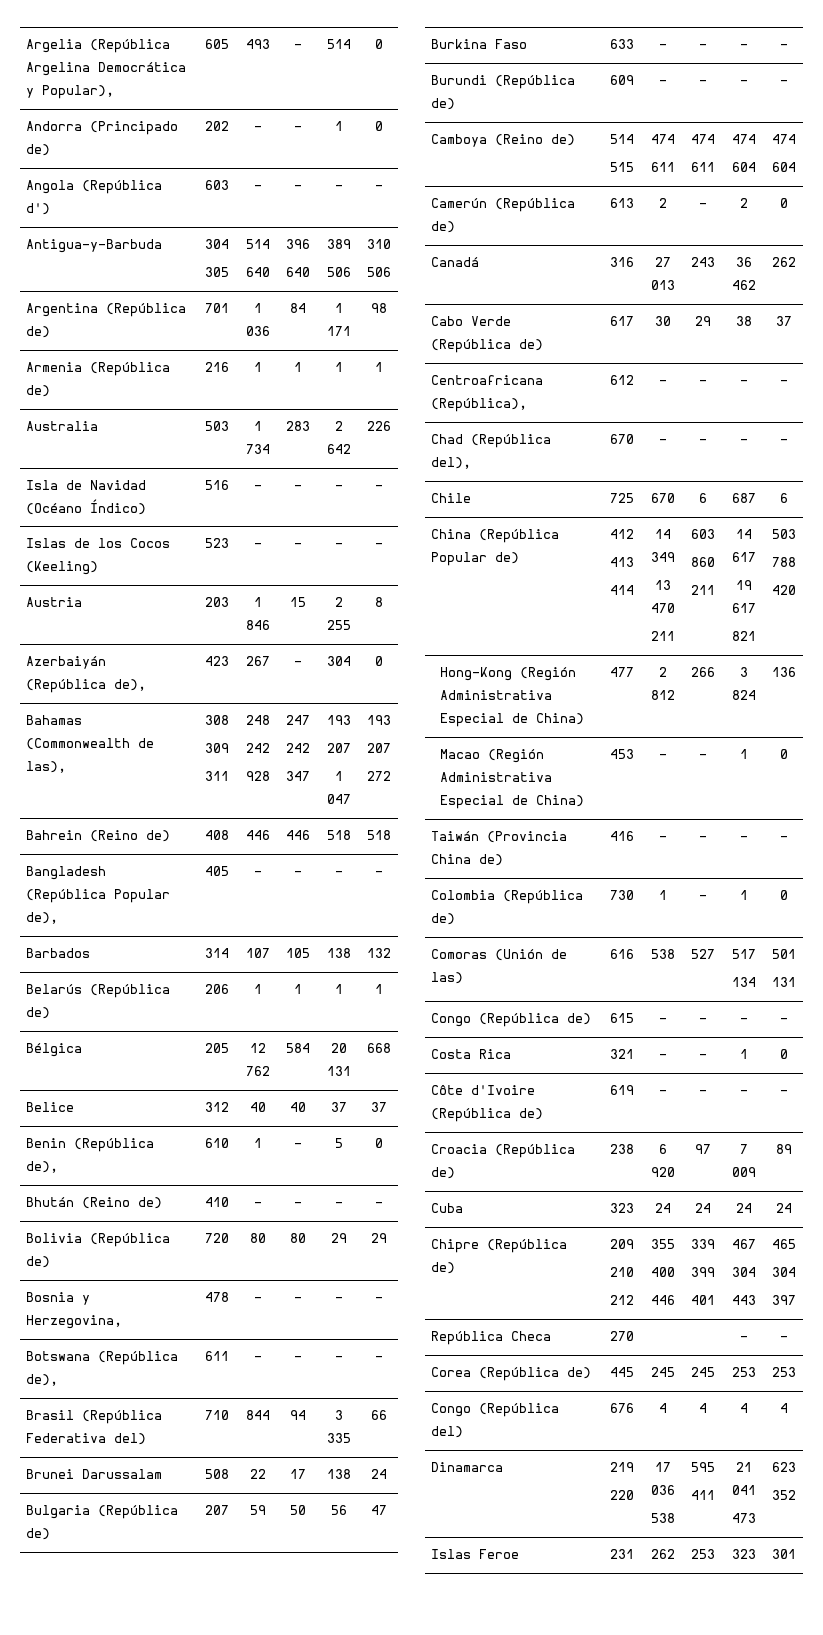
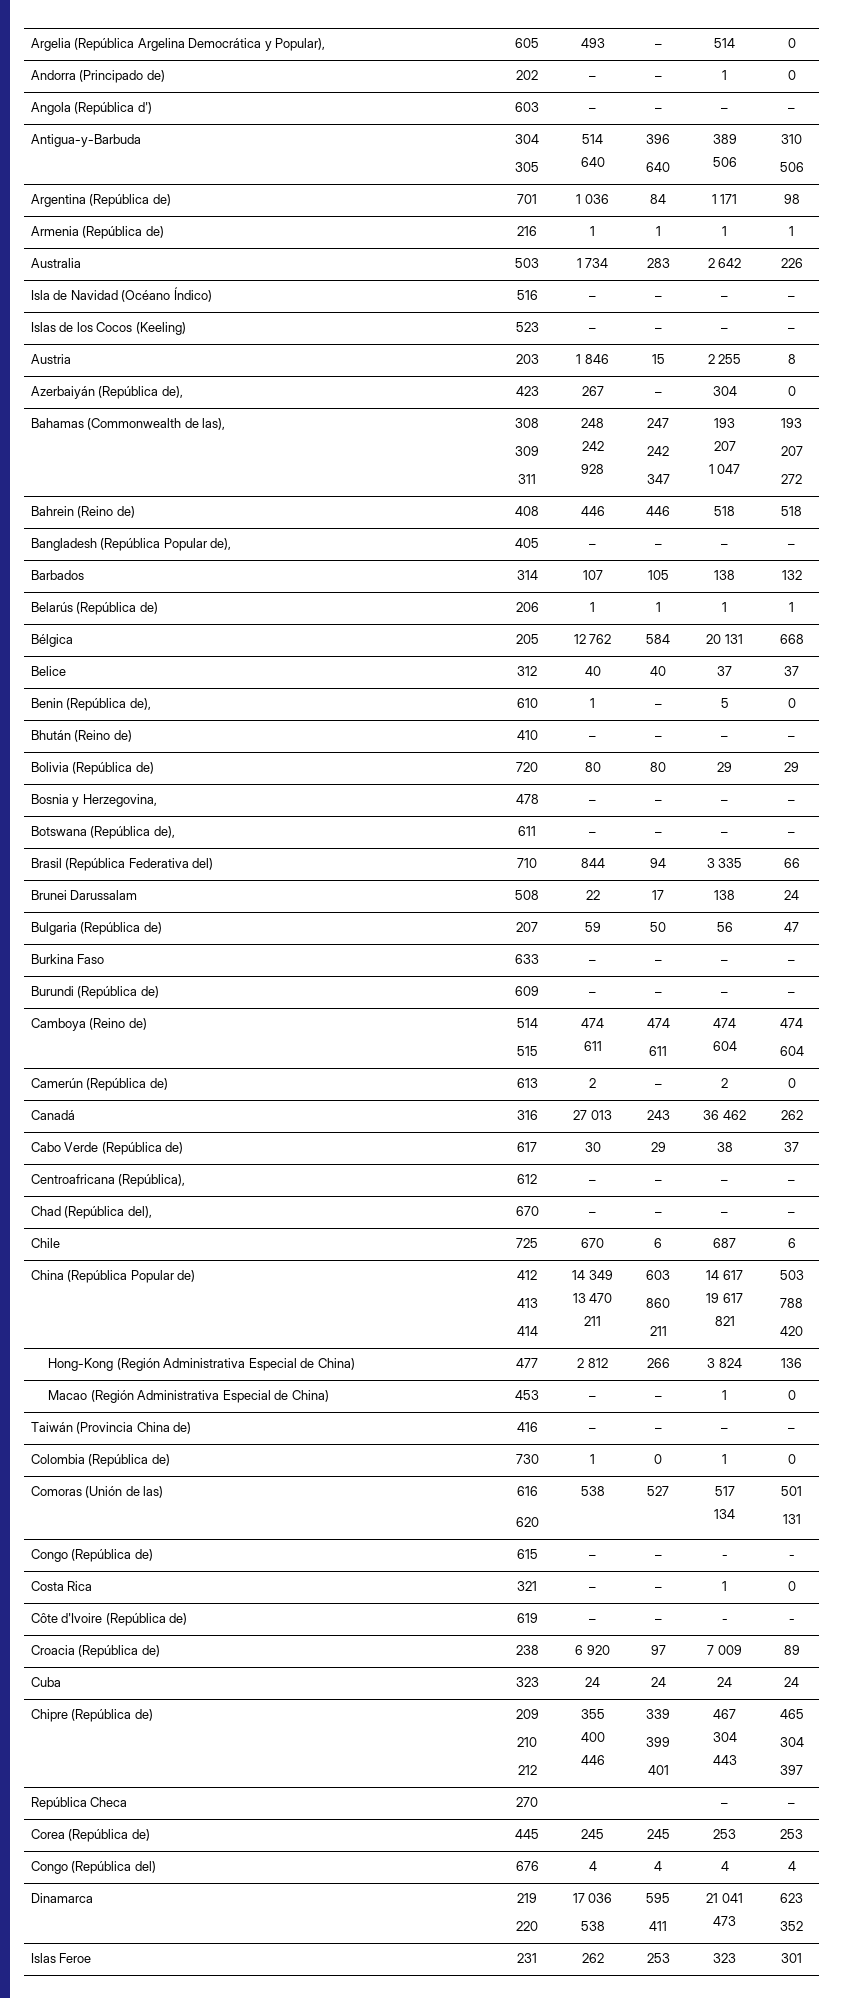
- Colombia (República de) | 730 | 1 | – | 1 | 0
+ Colombia (República de) | 730 | 1 | 0 | 1 | 0
- Comoras (Unión de las) | 616 | 538 | 527 | 517
+ Comoras (Unión de las) | 616
+ 620 | 538 | 527 | 517

